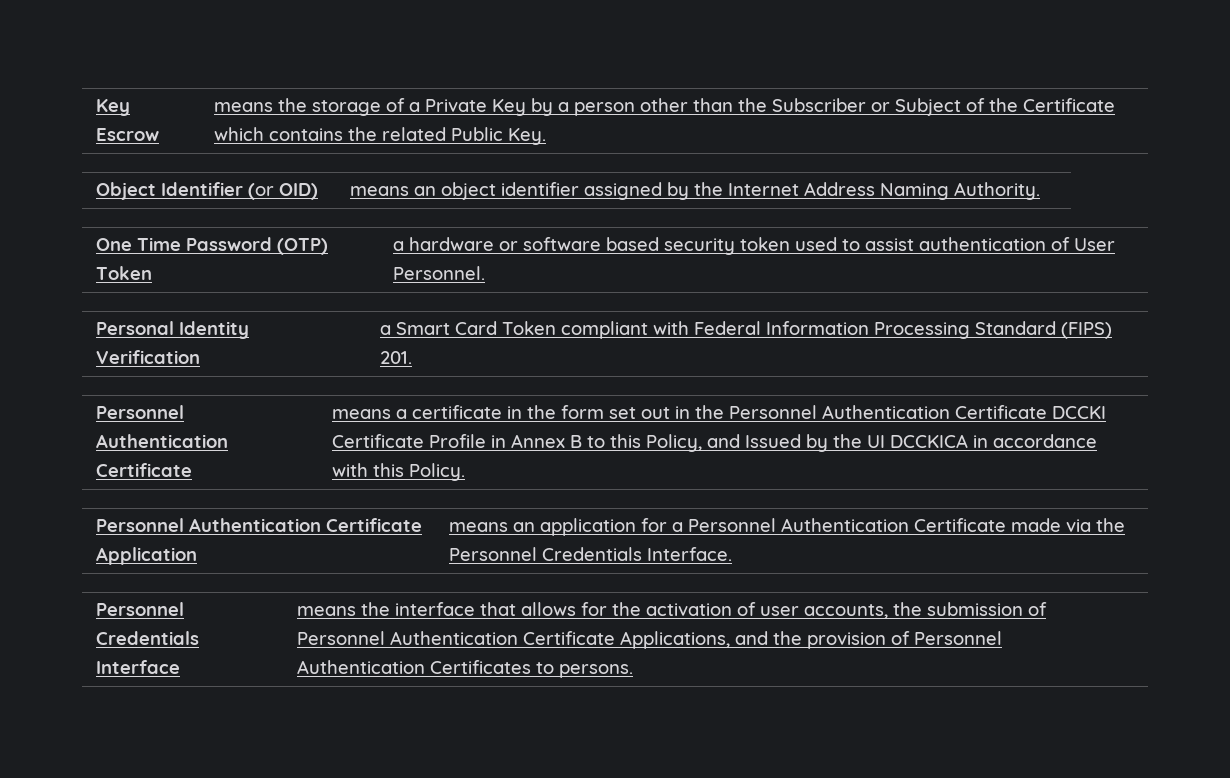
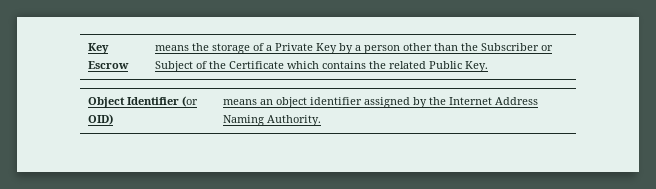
- One Time Password (OTP) Token | a hardware or software based security token used to assist authentication of User Personnel.
- Personal Identity Verification | a Smart Card Token compliant with Federal Information Processing Standard (FIPS) 201.
- Personnel Authentication Certificate | means a certificate in the form set out in the Personnel Authentication Certificate DCCKI Certificate Profile in Annex B to this Policy, and Issued by the UI DCCKICA in accordance with this Policy.
- Personnel Authentication Certificate Application | means an application for a Personnel Authentication Certificate made via the Personnel Credentials Interface.
- Personnel Credentials Interface | means the interface that allows for the activation of user accounts, the submission of Personnel Authentication Certificate Applications, and the provision of Personnel Authentication Certificates to persons.

